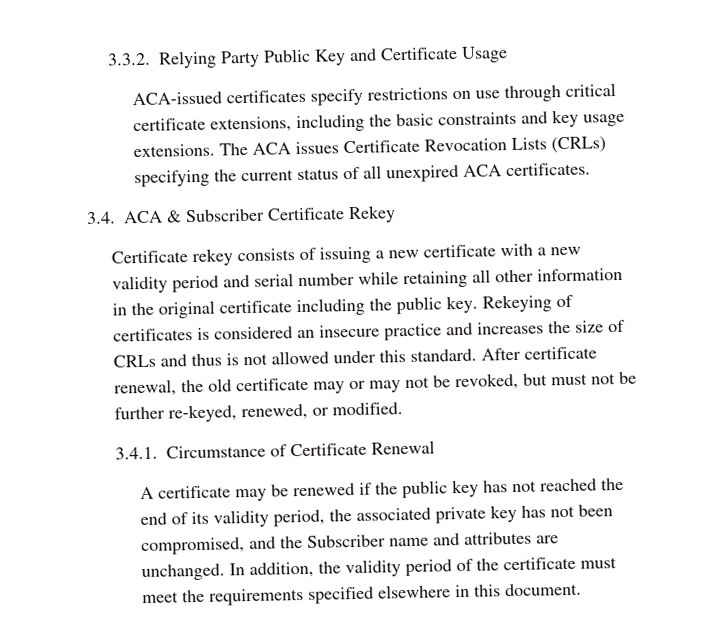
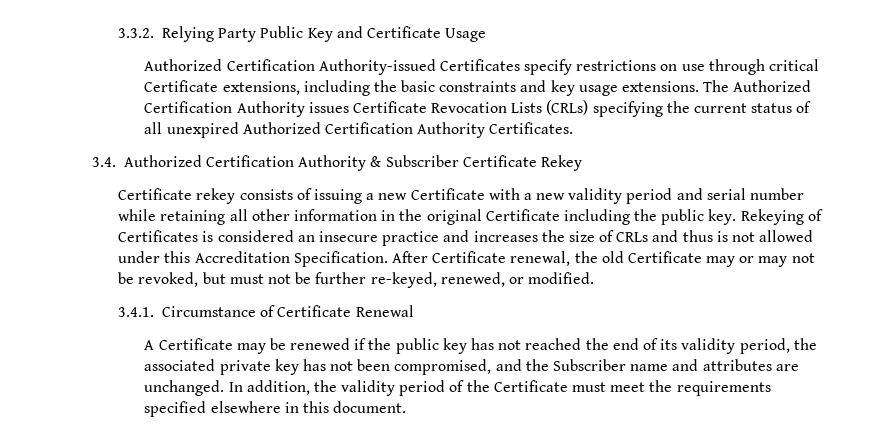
- ACA-issued certificates specify restrictions on use through critical certificate extensions, including the basic constraints and key usage extensions.
+ Authorized Certification Authority-issued Certificates specify restrictions on use through critical Certificate extensions, including the basic constraints and key usage extensions.
- The ACA issues Certificate Revocation Lists (CRLs) specifying the current status of all unexpired ACA certificates.
- 3.4. ACA & Subscriber Certificate Rekey
+ The Authorized Certification Authority issues Certificate Revocation Lists (CRLs) specifying the current status of all unexpired Authorized Certification Authority Certificates.
+ 3.4. Authorized Certification Authority & Subscriber Certificate Rekey
- Certificate rekey consists of issuing a new certificate with a new validity period and serial number while retaining all other information in the original certificate including the public key.
+ Certificate rekey consists of issuing a new Certificate with a new validity period and serial number while retaining all other information in the original Certificate including the public key.
- Rekeying of certificates is considered an insecure practice and increases the size of CRLs and thus is not allowed under this standard. After certificate renewal, the old certificate may or may not be revoked, but must not be further re-keyed, renewed, or modified.
+ Rekeying of Certificates is considered an insecure practice and increases the size of CRLs and thus is not allowed under this Accreditation Specification. After Certificate renewal, the old Certificate may or may not be revoked, but must not be further re-keyed, renewed, or modified.
- A certificate may be renewed if the public key has not reached the end of its validity period, the associated private key has not been compromised, and the Subscriber name and attributes are unchanged.
+ A Certificate may be renewed if the public key has not reached the end of its validity period, the associated private key has not been compromised, and the Subscriber name and attributes are unchanged.
- In addition, the validity period of the certificate must meet the requirements specified elsewhere in this document.
+ In addition, the validity period of the Certificate must meet the requirements specified elsewhere in this document.

